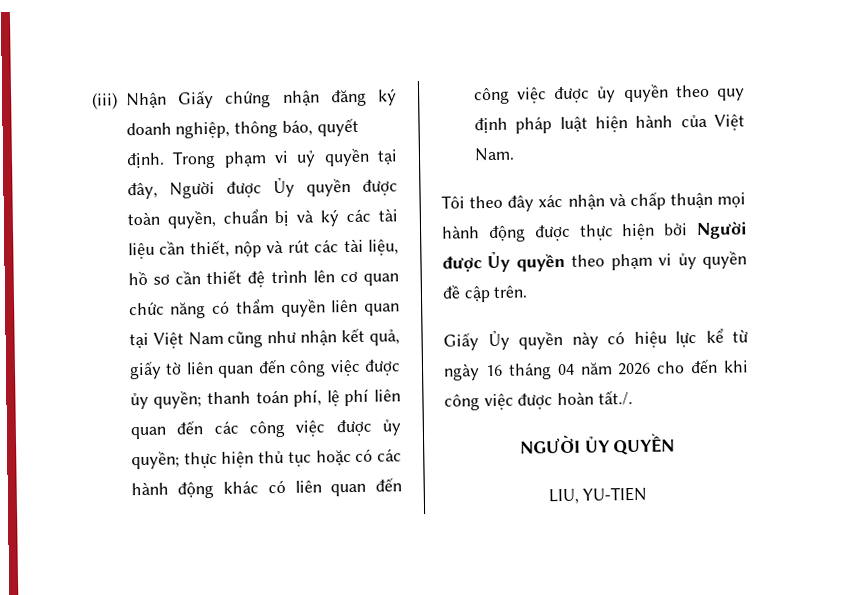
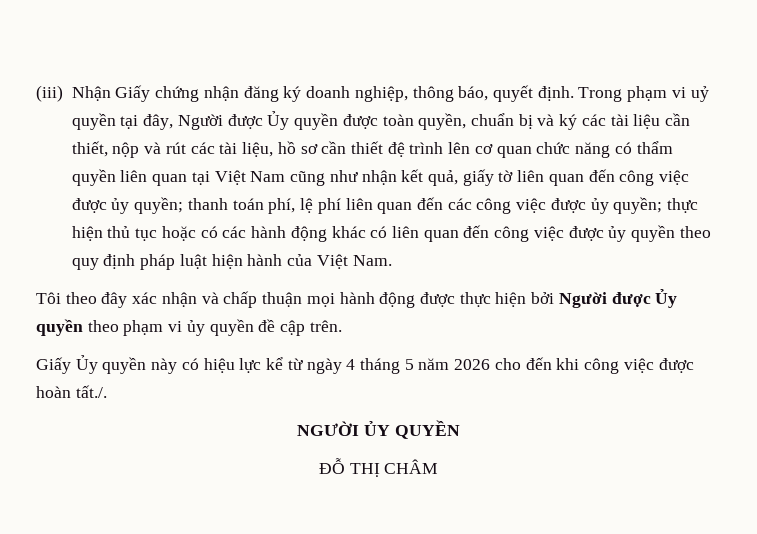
- Giấy Ủy quyền này có hiệu lực kể từ ngày 16 tháng 04 năm 2026 cho đến khi công việc được hoàn tất./.
+ Giấy Ủy quyền này có hiệu lực kể từ ngày 4 tháng 5 năm 2026 cho đến khi công việc được hoàn tất./.
- LIU, YU-TIEN
+ ĐỖ THỊ CHÂM

